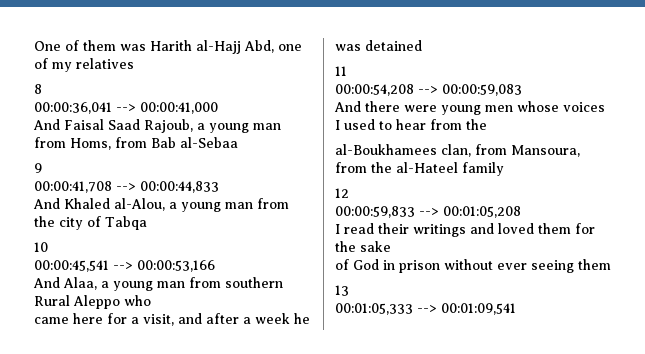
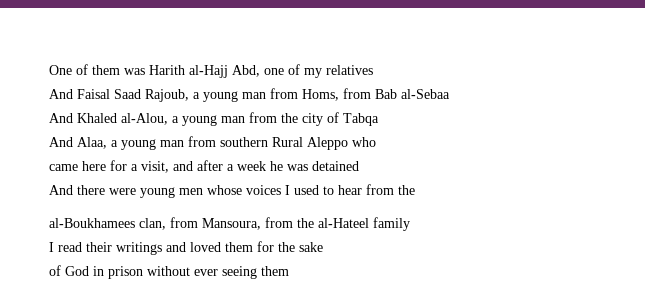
- 8
- 00:00:36,041 --> 00:00:41,000
- 9
- 00:00:41,708 --> 00:00:44,833
- 10
- 00:00:45,541 --> 00:00:53,166
- 11
- 00:00:54,208 --> 00:00:59,083
- 12
- 00:00:59,833 --> 00:01:05,208
- 13
- 00:01:05,333 --> 00:01:09,541

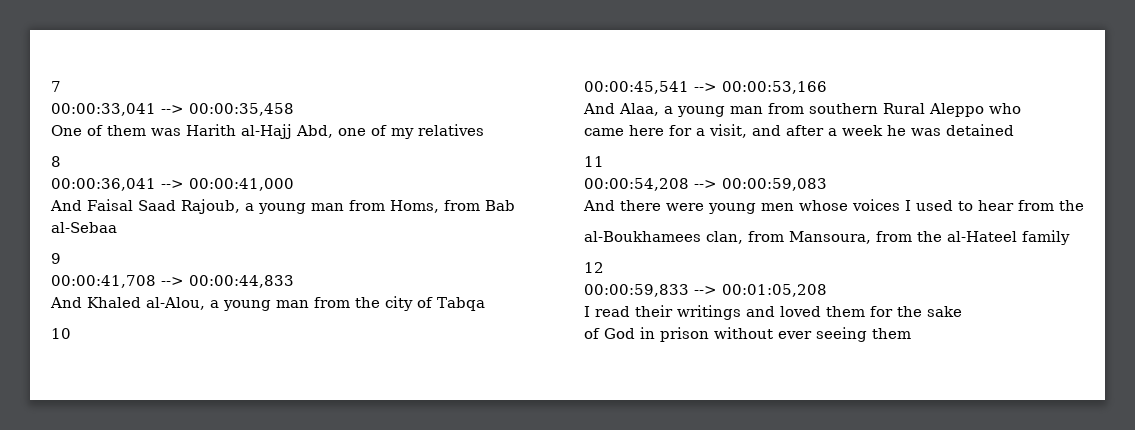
+ 7
+ 00:00:33,041 --> 00:00:35,458
+ 8
+ 00:00:36,041 --> 00:00:41,000
+ 9
+ 00:00:41,708 --> 00:00:44,833
+ 10
+ 00:00:45,541 --> 00:00:53,166
+ 11
+ 00:00:54,208 --> 00:00:59,083
+ 12
+ 00:00:59,833 --> 00:01:05,208

